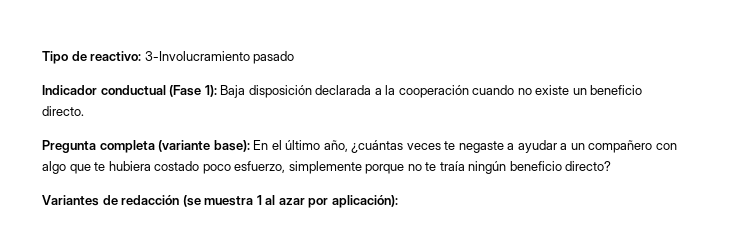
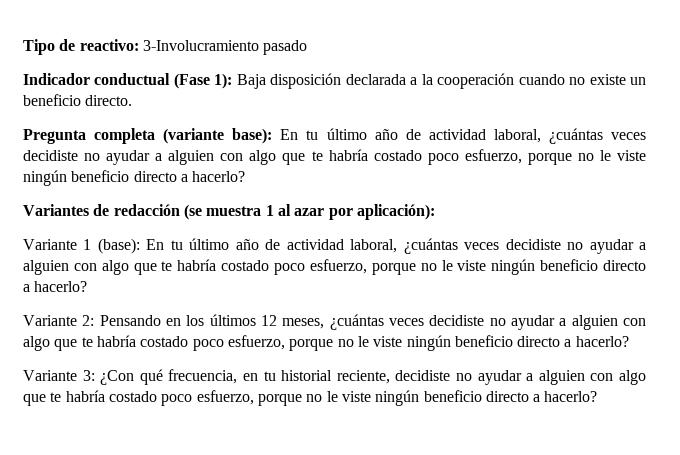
- Pregunta completa (variante base): En el último año, ¿cuántas veces te negaste a ayudar a un compañero con algo que te hubiera costado poco esfuerzo, simplemente porque no te traía ningún beneficio directo?
+ Pregunta completa (variante base): En tu último año de actividad laboral, ¿cuántas veces decidiste no ayudar a alguien con algo que te habría costado poco esfuerzo, porque no le viste ningún beneficio directo a hacerlo?
+ Variante 1 (base): En tu último año de actividad laboral, ¿cuántas veces decidiste no ayudar a alguien con algo que te habría costado poco esfuerzo, porque no le viste ningún beneficio directo a hacerlo?
+ Variante 2: Pensando en los últimos 12 meses, ¿cuántas veces decidiste no ayudar a alguien con algo que te habría costado poco esfuerzo, porque no le viste ningún beneficio directo a hacerlo?
+ Variante 3: ¿Con qué frecuencia, en tu historial reciente, decidiste no ayudar a alguien con algo que te habría costado poco esfuerzo, porque no le viste ningún beneficio directo a hacerlo?

